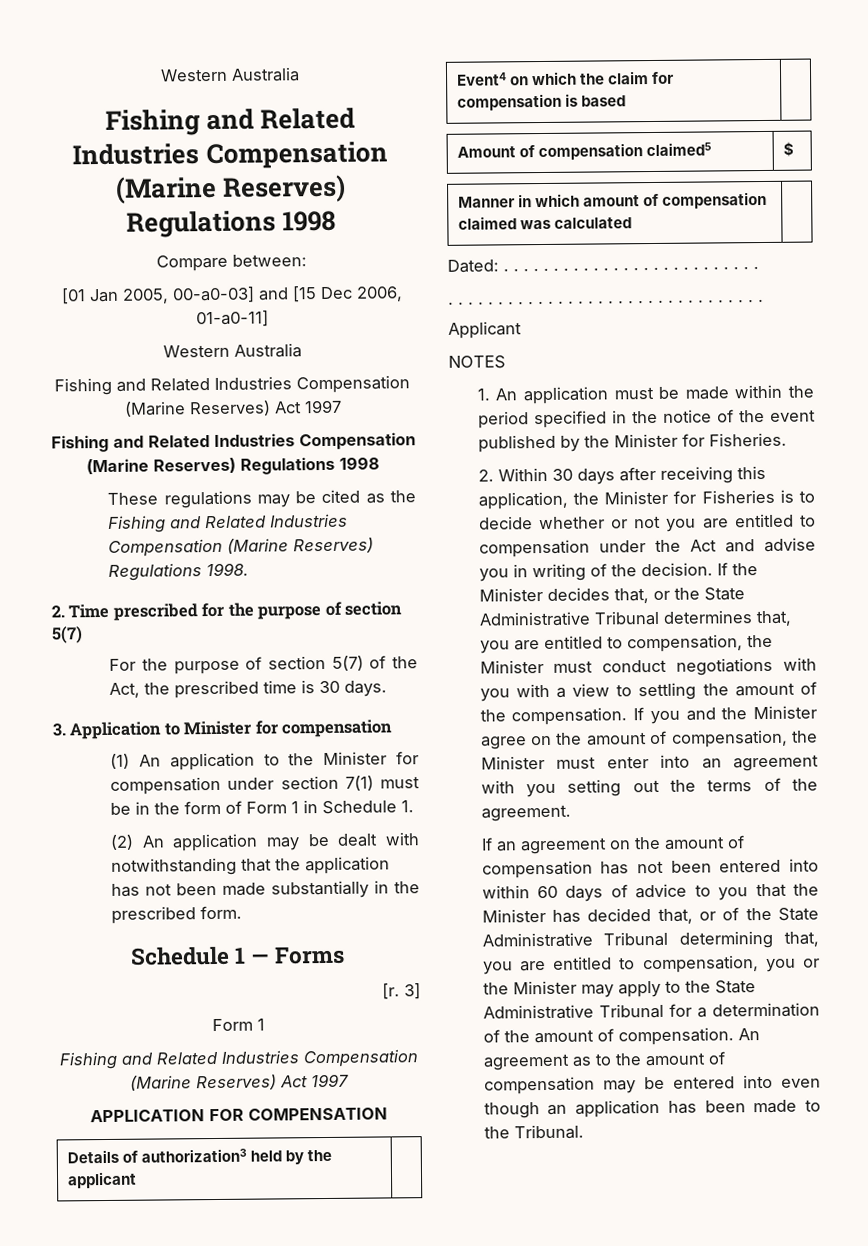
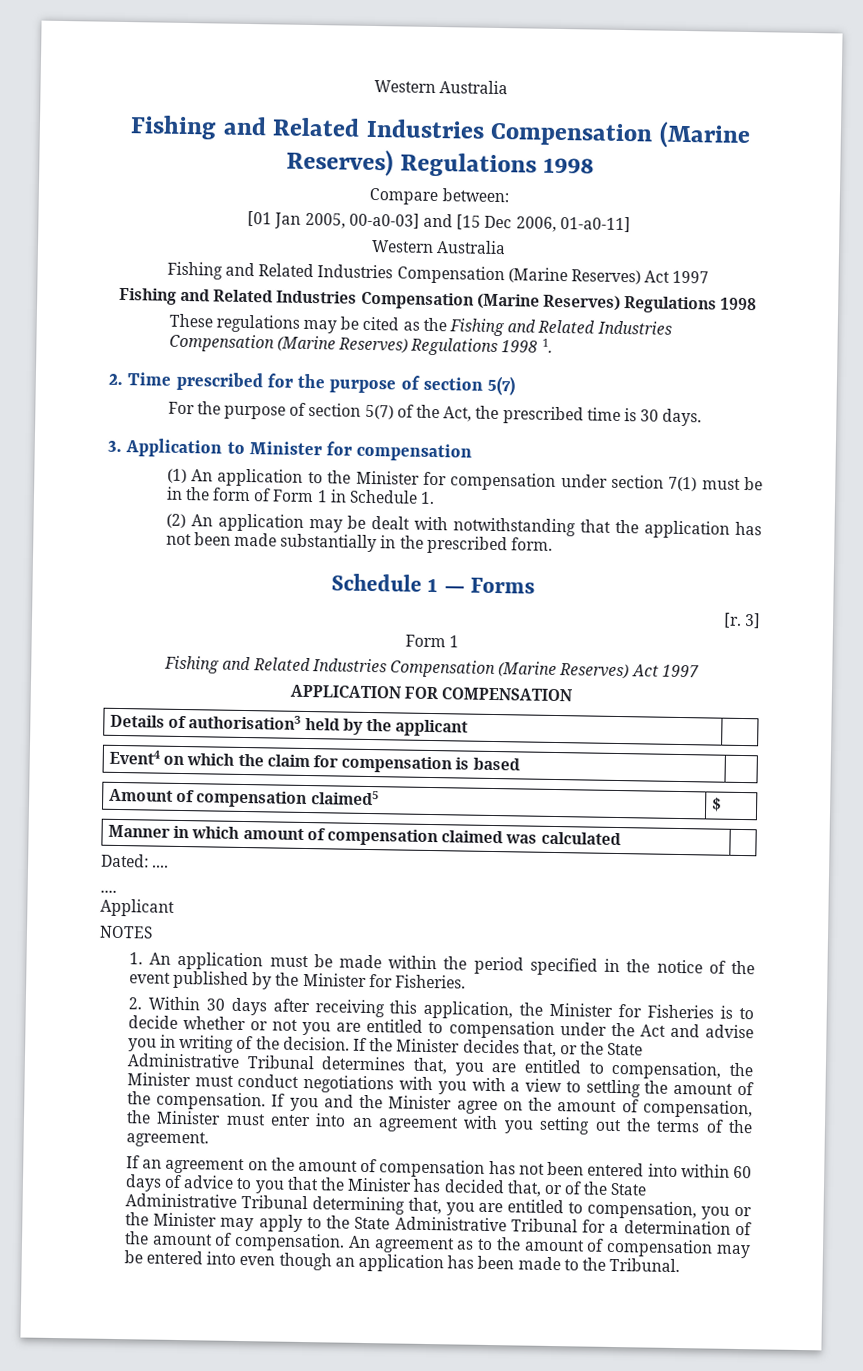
- These regulations may be cited as the Fishing and Related Industries Compensation (Marine Reserves) Regulations 1998.
+ These regulations may be cited as the Fishing and Related Industries Compensation (Marine Reserves) Regulations 1998 1.
- Details of authorization3 held by the applicant |
+ Details of authorisation3 held by the applicant |
- Dated: . . . . . . . . . . . . . . . . . . . . . . . . . .
- . . . . . . . . . . . . . . . . . . . . . . . . . . . . . . . .
+ Dated: ....
+ ....

